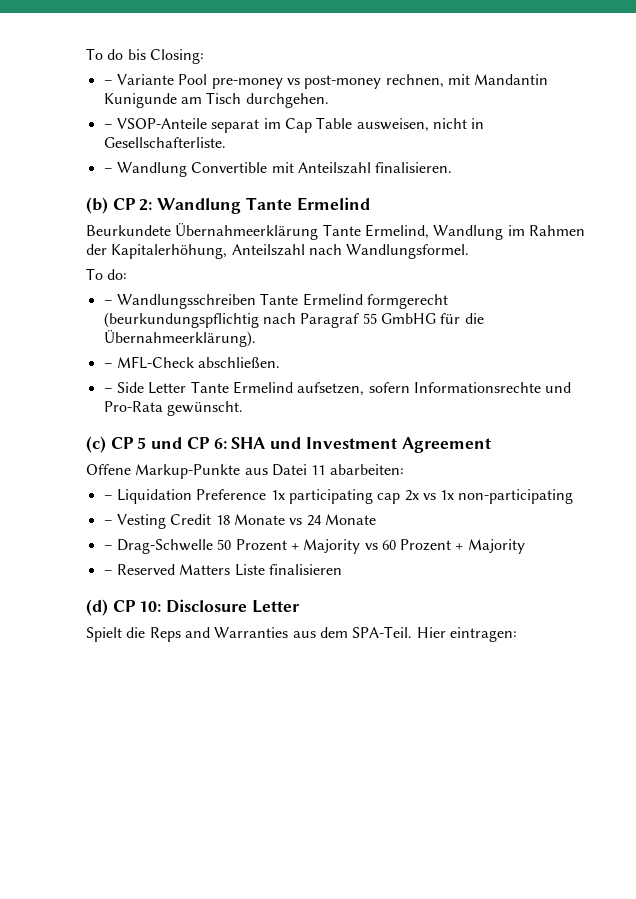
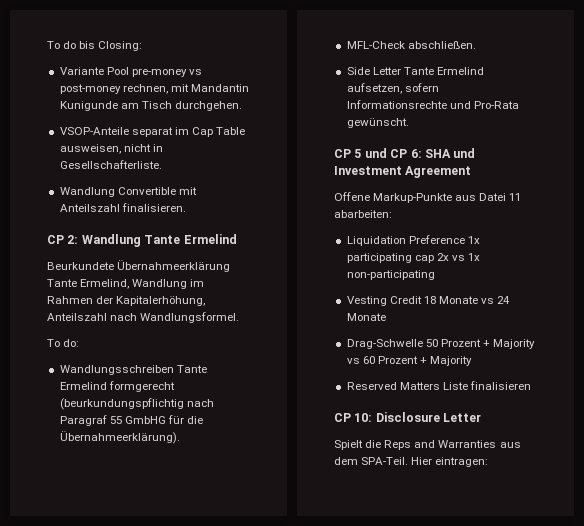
- – Variante Pool pre-money vs post-money rechnen, mit Mandantin Kunigunde am Tisch durchgehen.
+ Variante Pool pre-money vs post-money rechnen, mit Mandantin Kunigunde am Tisch durchgehen.
- – VSOP-Anteile separat im Cap Table ausweisen, nicht in Gesellschafterliste.
+ VSOP-Anteile separat im Cap Table ausweisen, nicht in Gesellschafterliste.
- – Wandlung Convertible mit Anteilszahl finalisieren.
+ Wandlung Convertible mit Anteilszahl finalisieren.
- (b) CP 2: Wandlung Tante Ermelind
+ CP 2: Wandlung Tante Ermelind
- – Wandlungsschreiben Tante Ermelind formgerecht (beurkundungspflichtig nach Paragraf 55 GmbHG für die Übernahmeerklärung).
+ Wandlungsschreiben Tante Ermelind formgerecht (beurkundungspflichtig nach Paragraf 55 GmbHG für die Übernahmeerklärung).
- – MFL-Check abschließen.
+ MFL-Check abschließen.
- – Side Letter Tante Ermelind aufsetzen, sofern Informationsrechte und Pro-Rata gewünscht.
+ Side Letter Tante Ermelind aufsetzen, sofern Informationsrechte und Pro-Rata gewünscht.
- (c) CP 5 und CP 6: SHA und Investment Agreement
+ CP 5 und CP 6: SHA und Investment Agreement
- – Liquidation Preference 1x participating cap 2x vs 1x non-participating
+ Liquidation Preference 1x participating cap 2x vs 1x non-participating
- – Vesting Credit 18 Monate vs 24 Monate
+ Vesting Credit 18 Monate vs 24 Monate
- – Drag-Schwelle 50 Prozent + Majority vs 60 Prozent + Majority
+ Drag-Schwelle 50 Prozent + Majority vs 60 Prozent + Majority
- – Reserved Matters Liste finalisieren
+ Reserved Matters Liste finalisieren
- (d) CP 10: Disclosure Letter
+ CP 10: Disclosure Letter

